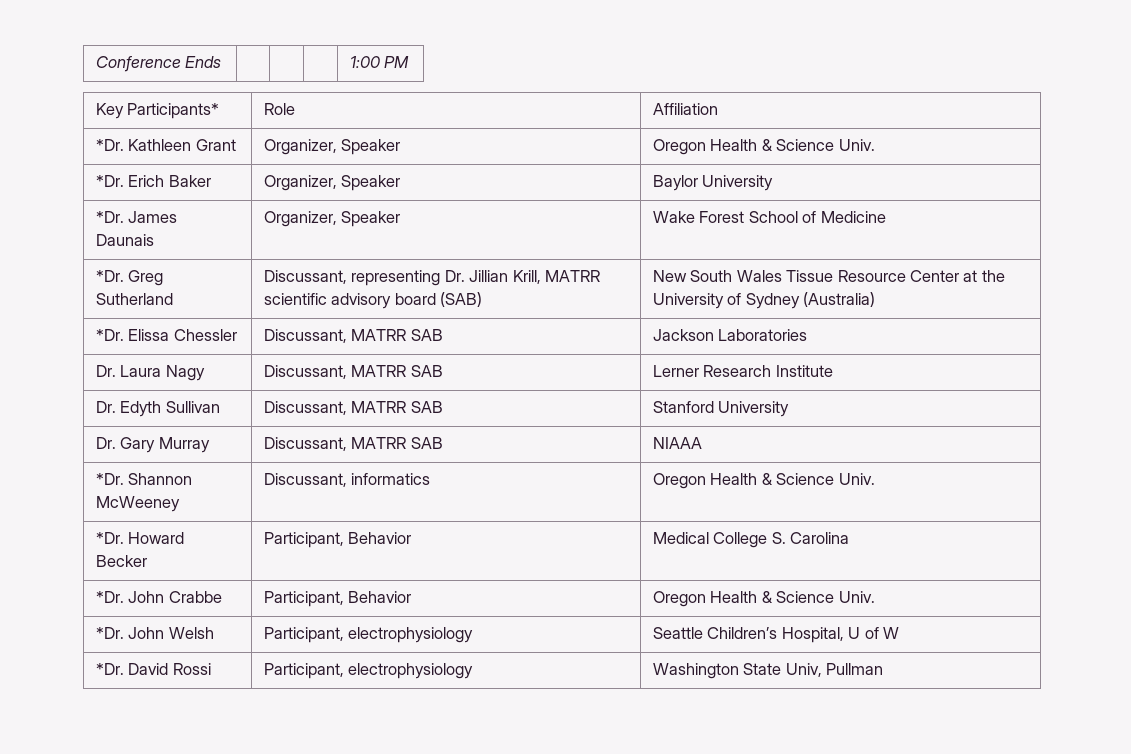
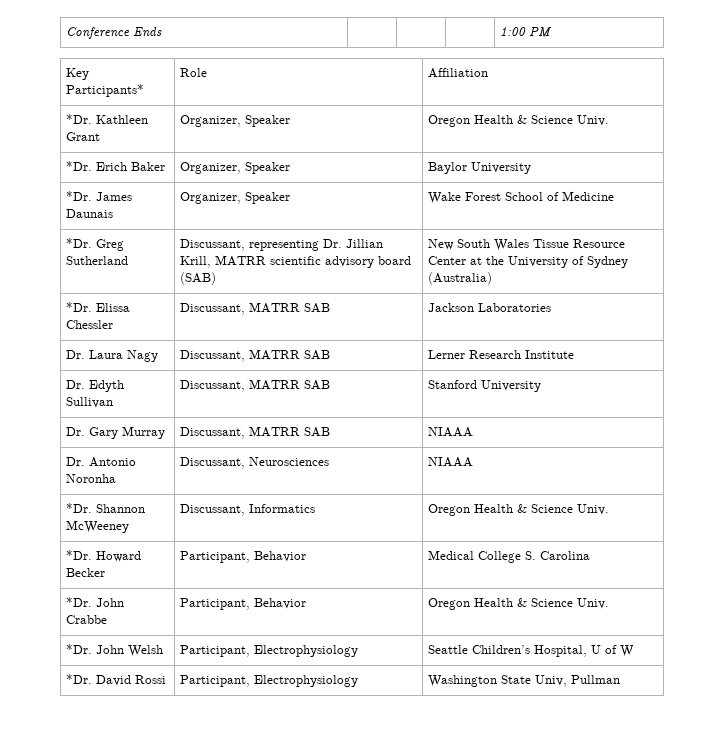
+ Dr. Antonio Noronha | Discussant, Neurosciences | NIAAA
- *Dr. Shannon McWeeney | Discussant, informatics | Oregon Health & Science Univ.
+ *Dr. Shannon McWeeney | Discussant, Informatics | Oregon Health & Science Univ.
- *Dr. John Welsh | Participant, electrophysiology | Seattle Children’s Hospital, U of W
+ *Dr. John Welsh | Participant, Electrophysiology | Seattle Children’s Hospital, U of W
- *Dr. David Rossi | Participant, electrophysiology | Washington State Univ, Pullman
+ *Dr. David Rossi | Participant, Electrophysiology | Washington State Univ, Pullman

